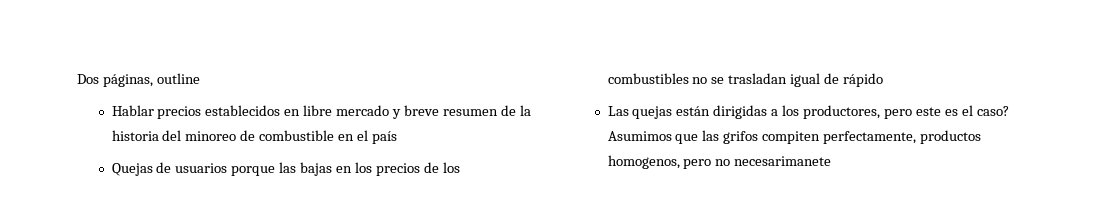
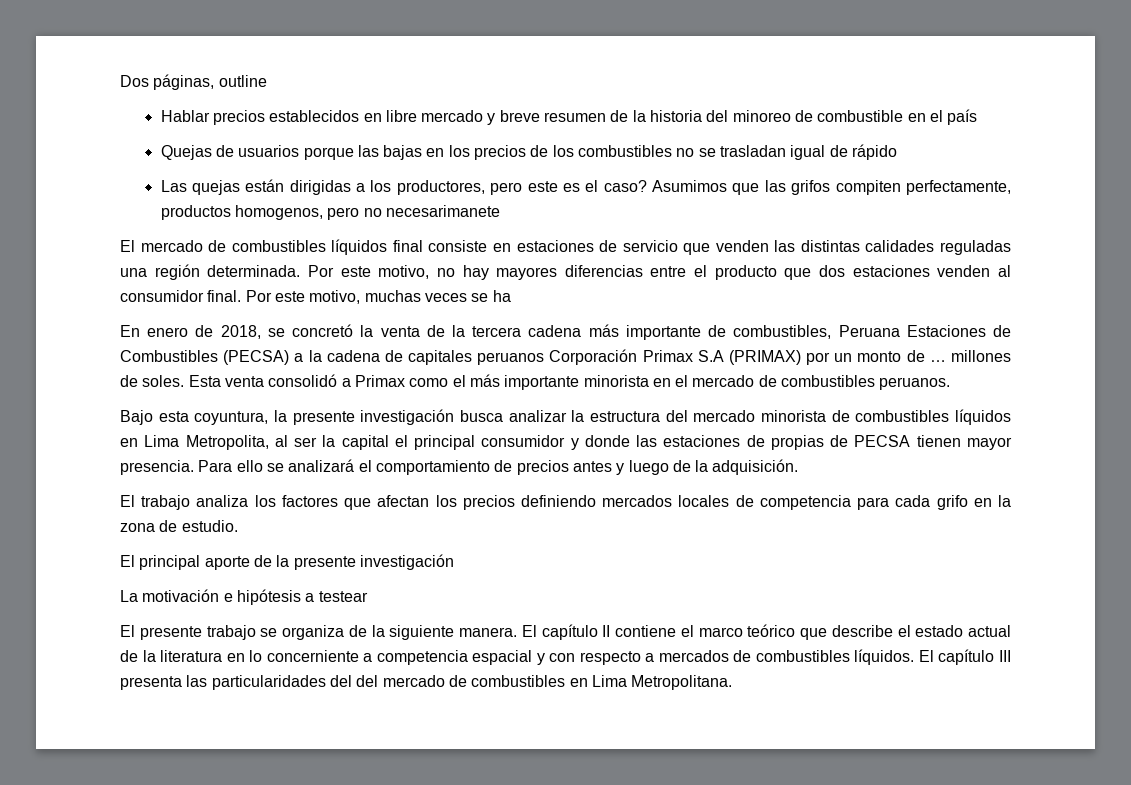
+ El mercado de combustibles líquidos final consiste en estaciones de servicio que venden las distintas calidades reguladas una región determinada. Por este motivo, no hay mayores diferencias entre el producto que dos estaciones venden al consumidor final. Por este motivo, muchas veces se ha
+ En enero de 2018, se concretó la venta de la tercera cadena más importante de combustibles, Peruana Estaciones de Combustibles (PECSA) a la cadena de capitales peruanos Corporación Primax S.A (PRIMAX) por un monto de … millones de soles. Esta venta consolidó a Primax como el más importante minorista en el mercado de combustibles peruanos.
+ Bajo esta coyuntura, la presente investigación busca analizar la estructura del mercado minorista de combustibles líquidos en Lima Metropolita, al ser la capital el principal consumidor y donde las estaciones de propias de PECSA tienen mayor presencia. Para ello se analizará el comportamiento de precios antes y luego de la adquisición.
+ El trabajo analiza los factores que afectan los precios definiendo mercados locales de competencia para cada grifo en la zona de estudio.
+ El principal aporte de la presente investigación
+ La motivación e hipótesis a testear
+ El presente trabajo se organiza de la siguiente manera. El capítulo II contiene el marco teórico que describe el estado actual de la literatura en lo concerniente a competencia espacial y con respecto a mercados de combustibles líquidos. El capítulo III presenta las particularidades del del mercado de combustibles en Lima Metropolitana.

